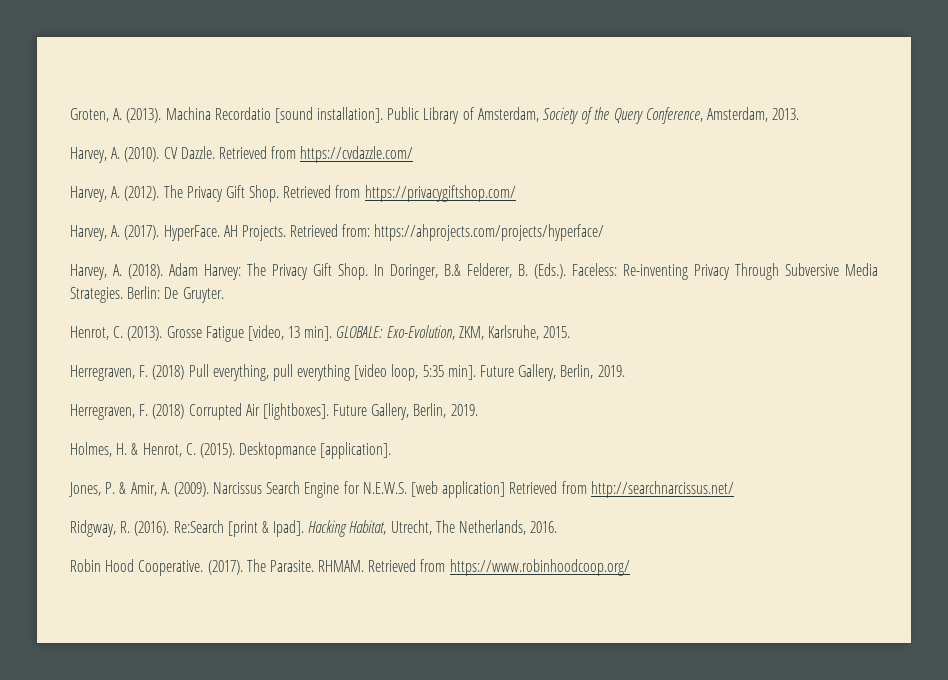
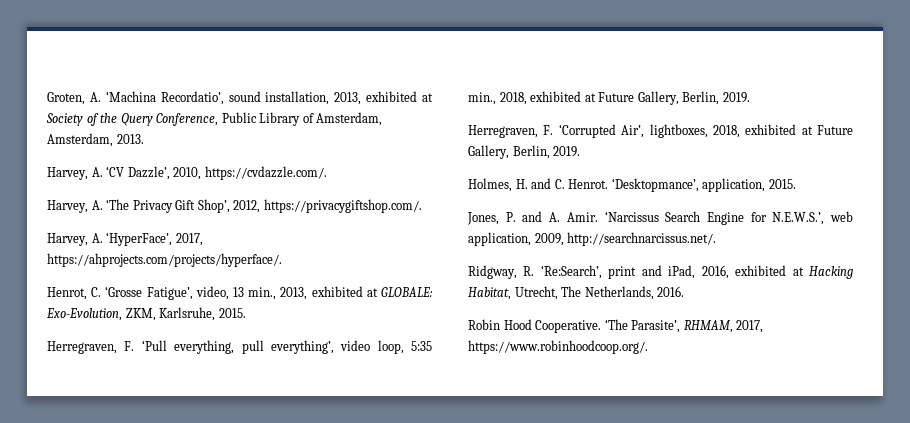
- Groten, A. (2013). Machina Recordatio [sound installation]. Public Library of Amsterdam, Society of the Query Conference, Amsterdam, 2013.
+ Groten, A. ‘Machina Recordatio’, sound installation, 2013, exhibited at Society of the Query Conference, Public Library of Amsterdam, Amsterdam, 2013.
- Harvey, A. (2010). CV Dazzle. Retrieved from https://cvdazzle.com/
- Harvey, A. (2012). The Privacy Gift Shop. Retrieved from https://privacygiftshop.com/
- Harvey, A. (2017). HyperFace. AH Projects. Retrieved from: https://ahprojects.com/projects/hyperface/
- Harvey, A. (2018). Adam Harvey: The Privacy Gift Shop. In Doringer, B.& Felderer, B. (Eds.). Faceless: Re-inventing Privacy Through Subversive Media Strategies. Berlin: De Gruyter.
- Henrot, C. (2013). Grosse Fatigue [video, 13 min]. GLOBALE: Exo-Evolution, ZKM, Karlsruhe, 2015.
+ Harvey, A. ‘CV Dazzle’, 2010, https://cvdazzle.com/.
+ Harvey, A. ‘The Privacy Gift Shop’, 2012, https://privacygiftshop.com/.
+ Harvey, A. ‘HyperFace’, 2017, https://ahprojects.com/projects/hyperface/.
+ Henrot, C. ‘Grosse Fatigue’, video, 13 min., 2013, exhibited at GLOBALE: Exo-Evolution, ZKM, Karlsruhe, 2015.
- Herregraven, F. (2018) Pull everything, pull everything [video loop, 5:35 min]. Future Gallery, Berlin, 2019.
+ Herregraven, F. ‘Pull everything, pull everything’, video loop, 5:35 min., 2018, exhibited at Future Gallery, Berlin, 2019.
- Herregraven, F. (2018) Corrupted Air [lightboxes]. Future Gallery, Berlin, 2019.
+ Herregraven, F. ‘Corrupted Air’, lightboxes, 2018, exhibited at Future Gallery, Berlin, 2019.
- Holmes, H. & Henrot, C. (2015). Desktopmance [application].
- Jones, P. & Amir, A. (2009). Narcissus Search Engine for N.E.W.S. [web application] Retrieved from http://searchnarcissus.net/
- Ridgway, R. (2016). Re:Search [print & Ipad]. Hacking Habitat, Utrecht, The Netherlands, 2016.
+ Holmes, H. and C. Henrot. ‘Desktopmance’, application, 2015.
+ Jones, P. and A. Amir. ‘Narcissus Search Engine for N.E.W.S.’, web application, 2009, http://searchnarcissus.net/.
+ Ridgway, R. ‘Re:Search’, print and iPad, 2016, exhibited at Hacking Habitat, Utrecht, The Netherlands, 2016.
- (2017). The Parasite. RHMAM. Retrieved from https://www.robinhoodcoop.org/
+ ‘The Parasite’, RHMAM, 2017, https://www.robinhoodcoop.org/.

